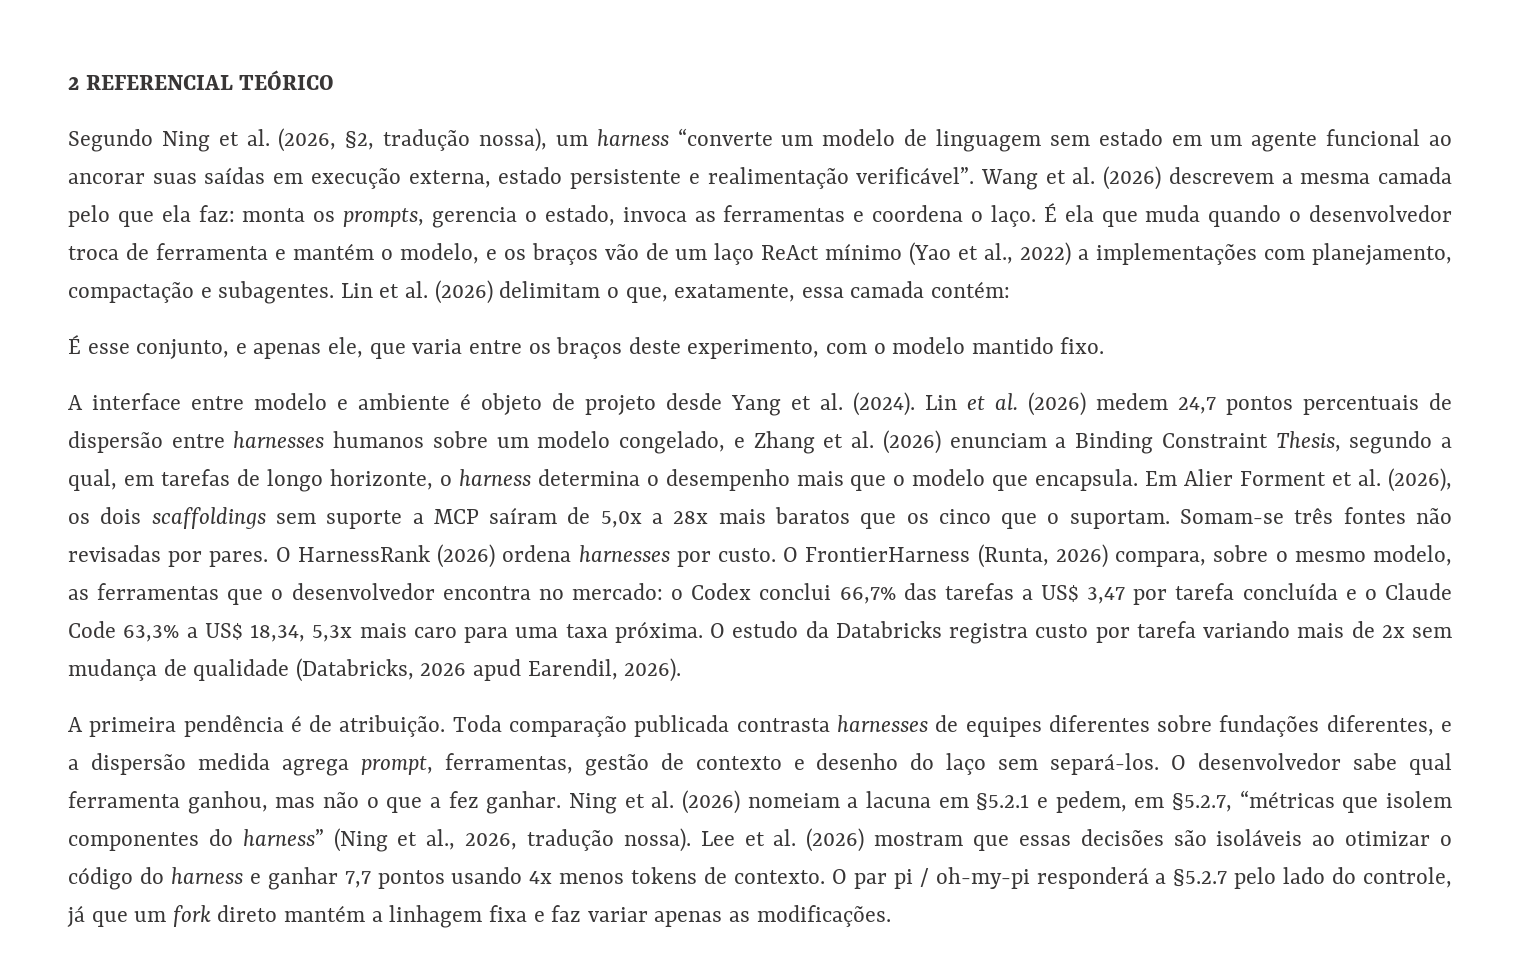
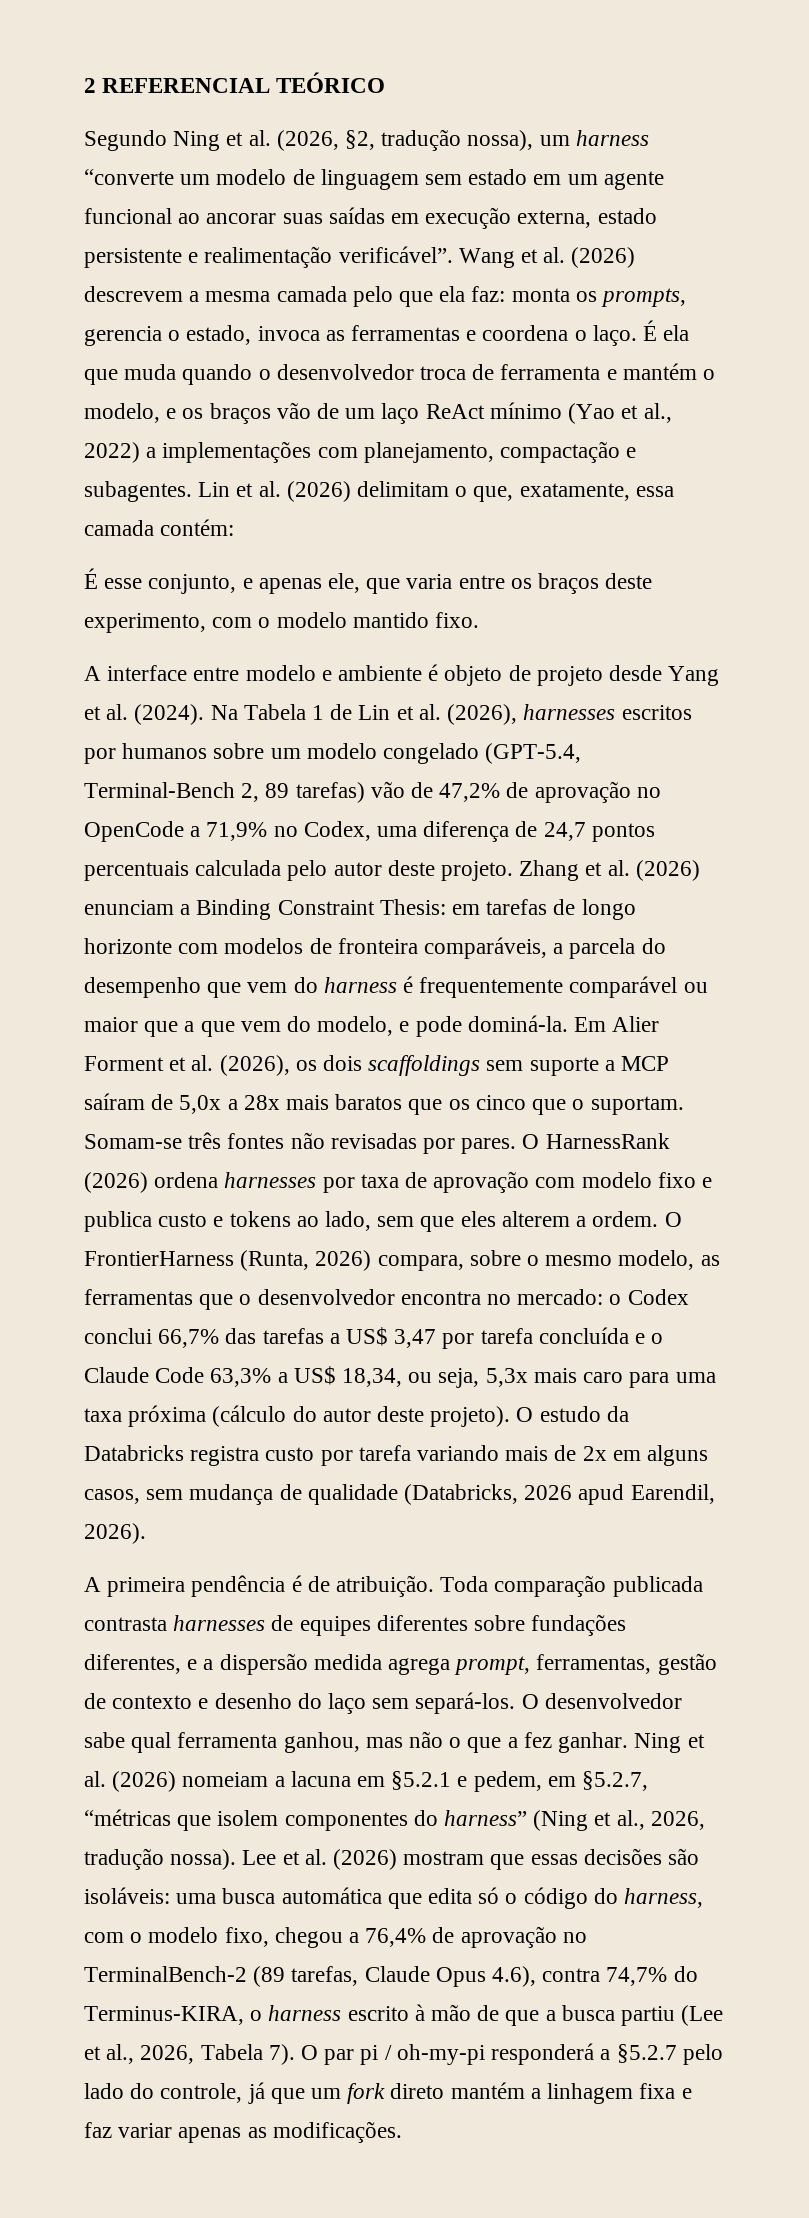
- Lin et al. (2026) medem 24,7 pontos percentuais de dispersão entre harnesses humanos sobre um modelo congelado, e Zhang et al. (2026) enunciam a Binding Constraint Thesis, segundo a qual, em tarefas de longo horizonte, o harness determina o desempenho mais que o modelo que encapsula.
+ Na Tabela 1 de Lin et al. (2026), harnesses escritos por humanos sobre um modelo congelado (GPT-5.4, Terminal-Bench 2, 89 tarefas) vão de 47,2% de aprovação no OpenCode a 71,9% no Codex, uma diferença de 24,7 pontos percentuais calculada pelo autor deste projeto. Zhang et al. (2026) enunciam a Binding Constraint Thesis: em tarefas de longo horizonte com modelos de fronteira comparáveis, a parcela do desempenho que vem do harness é frequentemente comparável ou maior que a que vem do modelo, e pode dominá-la.
- O HarnessRank (2026) ordena harnesses por custo.
+ O HarnessRank (2026) ordena harnesses por taxa de aprovação com modelo fixo e publica custo e tokens ao lado, sem que eles alterem a ordem.
- O FrontierHarness (Runta, 2026) compara, sobre o mesmo modelo, as ferramentas que o desenvolvedor encontra no mercado: o Codex conclui 66,7% das tarefas a US$ 3,47 por tarefa concluída e o Claude Code 63,3% a US$ 18,34, 5,3x mais caro para uma taxa próxima.
+ O FrontierHarness (Runta, 2026) compara, sobre o mesmo modelo, as ferramentas que o desenvolvedor encontra no mercado: o Codex conclui 66,7% das tarefas a US$ 3,47 por tarefa concluída e o Claude Code 63,3% a US$ 18,34, ou seja, 5,3x mais caro para uma taxa próxima (cálculo do autor deste projeto).
- O estudo da Databricks registra custo por tarefa variando mais de 2x sem mudança de qualidade (Databricks, 2026 apud Earendil, 2026).
+ O estudo da Databricks registra custo por tarefa variando mais de 2x em alguns casos, sem mudança de qualidade (Databricks, 2026 apud Earendil, 2026).
- Lee et al. (2026) mostram que essas decisões são isoláveis ao otimizar o código do harness e ganhar 7,7 pontos usando 4x menos tokens de contexto.
+ Lee et al. (2026) mostram que essas decisões são isoláveis: uma busca automática que edita só o código do harness, com o modelo fixo, chegou a 76,4% de aprovação no TerminalBench-2 (89 tarefas, Claude Opus 4.6), contra 74,7% do Terminus-KIRA, o harness escrito à mão de que a busca partiu (Lee et al., 2026, Tabela 7).

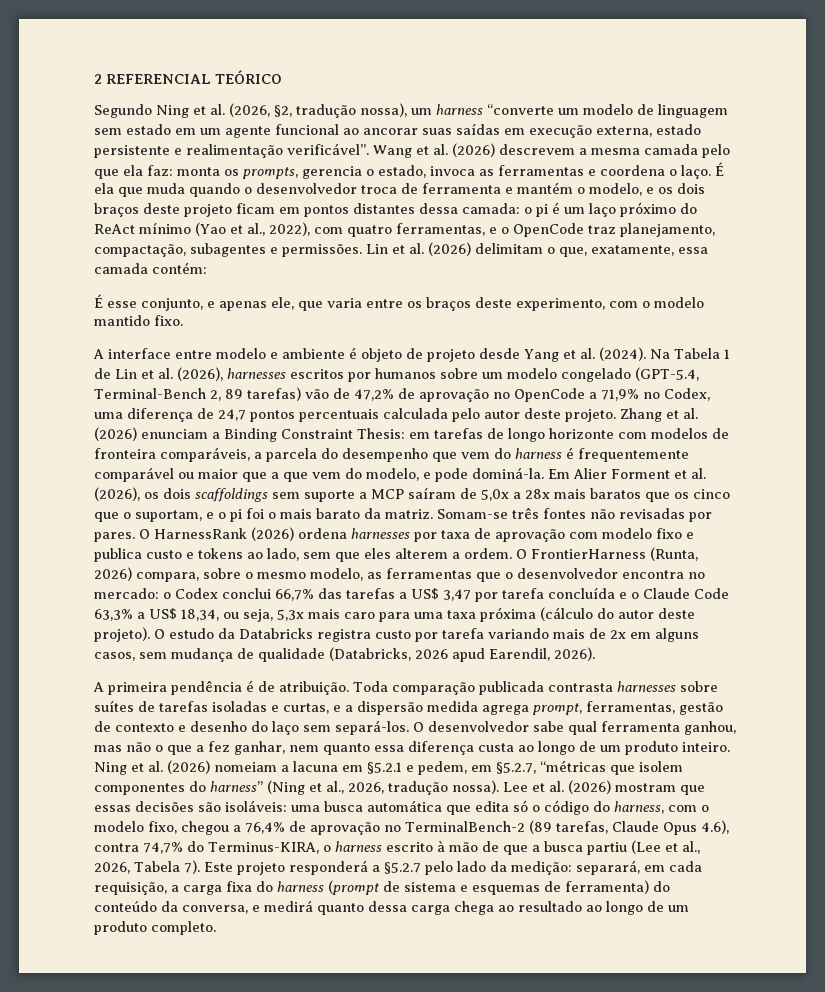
- É ela que muda quando o desenvolvedor troca de ferramenta e mantém o modelo, e os braços vão de um laço ReAct mínimo (Yao et al., 2022) a implementações com planejamento, compactação e subagentes.
+ É ela que muda quando o desenvolvedor troca de ferramenta e mantém o modelo, e os dois braços deste projeto ficam em pontos distantes dessa camada: o pi é um laço próximo do ReAct mínimo (Yao et al., 2022), com quatro ferramentas, e o OpenCode traz planejamento, compactação, subagentes e permissões.
- Em Alier Forment et al. (2026), os dois scaffoldings sem suporte a MCP saíram de 5,0x a 28x mais baratos que os cinco que o suportam.
+ Em Alier Forment et al. (2026), os dois scaffoldings sem suporte a MCP saíram de 5,0x a 28x mais baratos que os cinco que o suportam, e o pi foi o mais barato da matriz.
- Toda comparação publicada contrasta harnesses de equipes diferentes sobre fundações diferentes, e a dispersão medida agrega prompt, ferramentas, gestão de contexto e desenho do laço sem separá-los.
+ Toda comparação publicada contrasta harnesses sobre suítes de tarefas isoladas e curtas, e a dispersão medida agrega prompt, ferramentas, gestão de contexto e desenho do laço sem separá-los.
- O desenvolvedor sabe qual ferramenta ganhou, mas não o que a fez ganhar.
+ O desenvolvedor sabe qual ferramenta ganhou, mas não o que a fez ganhar, nem quanto essa diferença custa ao longo de um produto inteiro.
- O par pi / oh-my-pi responderá a §5.2.7 pelo lado do controle, já que um fork direto mantém a linhagem fixa e faz variar apenas as modificações.
+ Este projeto responderá a §5.2.7 pelo lado da medição: separará, em cada requisição, a carga fixa do harness (prompt de sistema e esquemas de ferramenta) do conteúdo da conversa, e medirá quanto dessa carga chega ao resultado ao longo de um produto completo.

